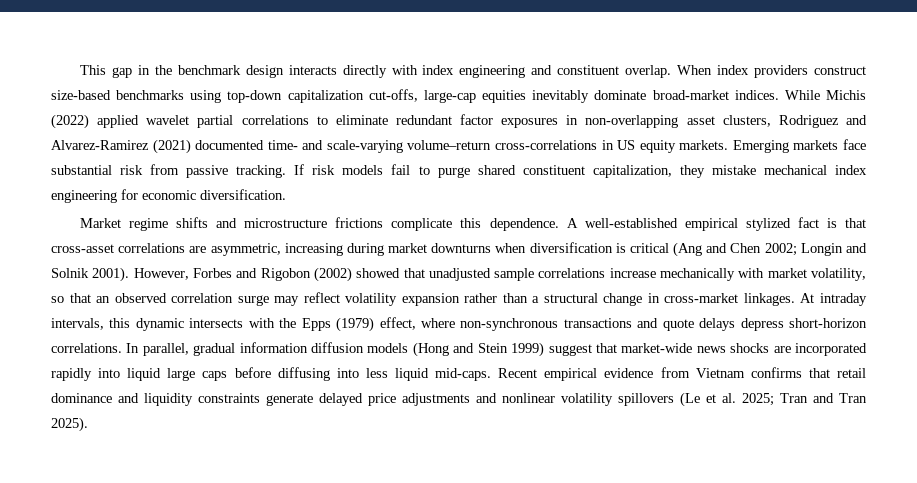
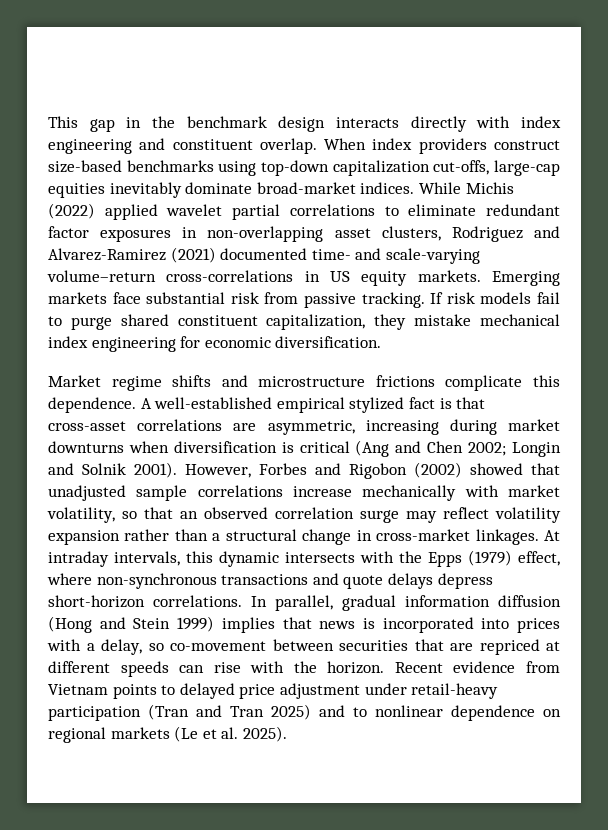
- In parallel, gradual information diffusion models (Hong and Stein 1999) suggest that market-wide news shocks are incorporated rapidly into liquid large caps before diffusing into less liquid mid-caps. Recent empirical evidence from Vietnam confirms that retail dominance and liquidity constraints generate delayed price adjustments and nonlinear volatility spillovers (Le et al. 2025; Tran and Tran 2025).
+ In parallel, gradual information diffusion (Hong and Stein 1999) implies that news is incorporated into prices with a delay, so co-movement between securities that are repriced at different speeds can rise with the horizon. Recent evidence from Vietnam points to delayed price adjustment under retail-heavy participation (Tran and Tran 2025) and to nonlinear dependence on regional markets (Le et al. 2025).

